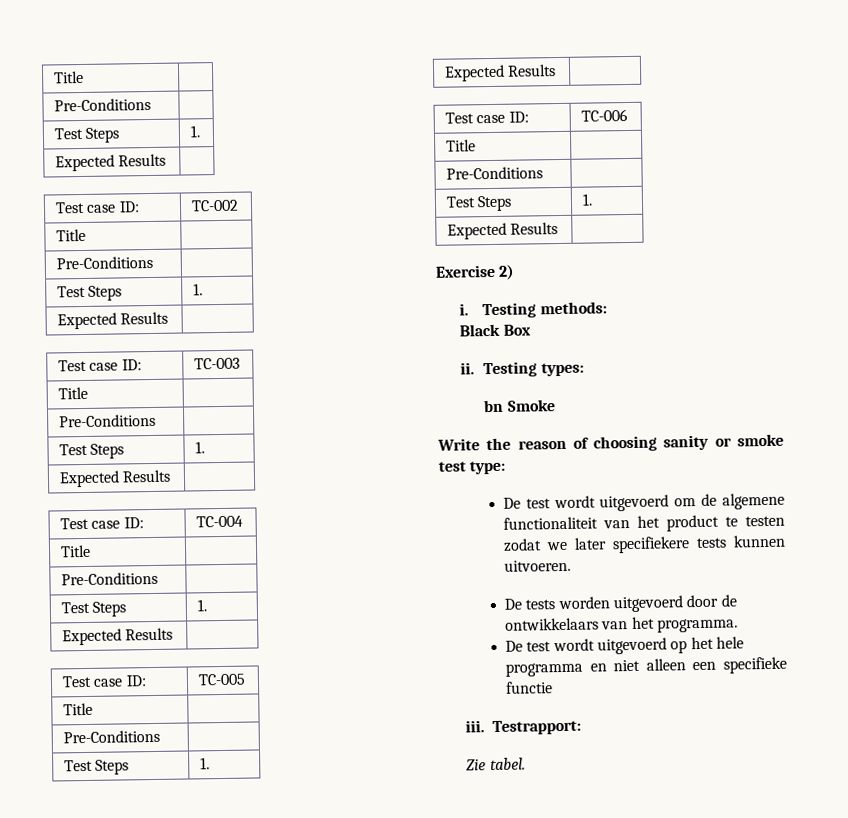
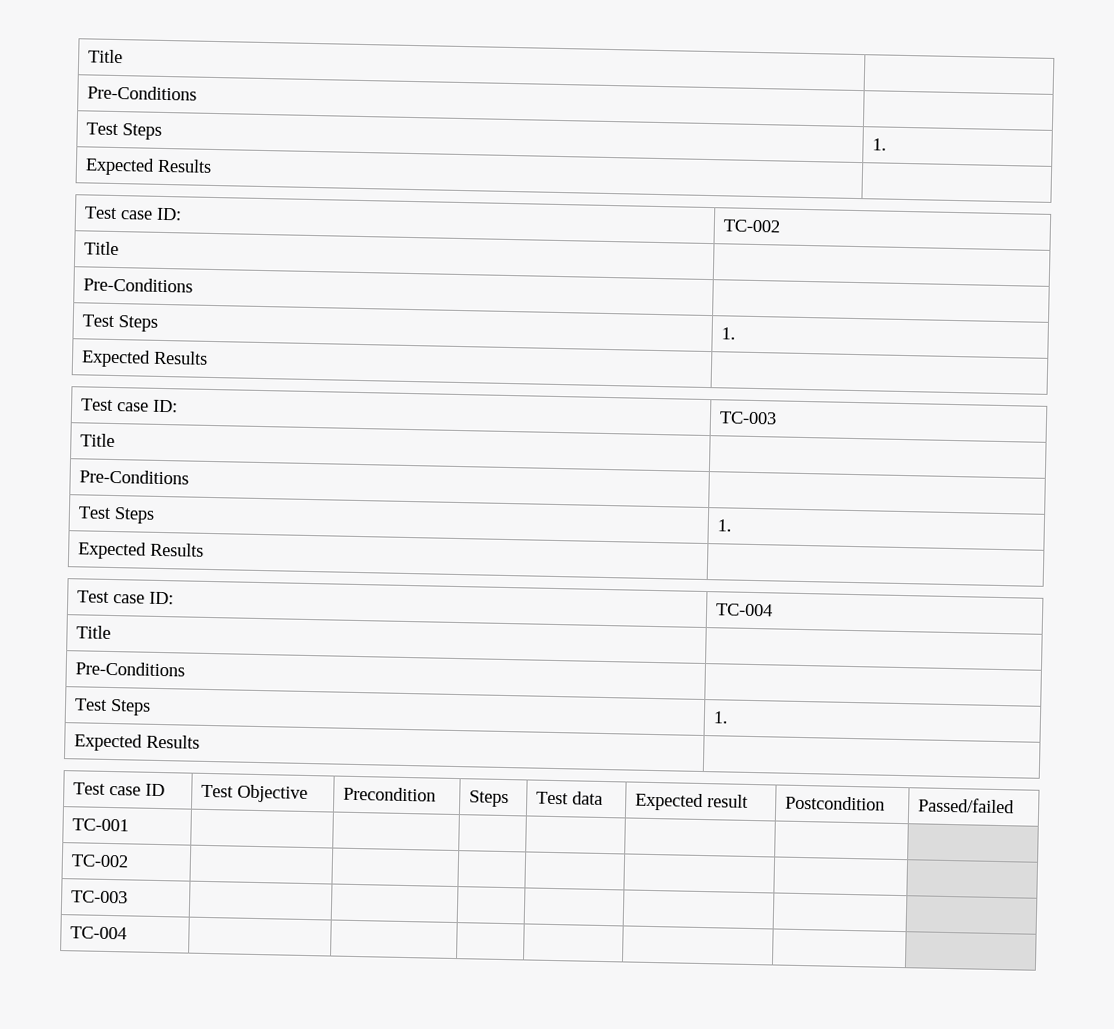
- Test case ID: | TC-005
- Title |
- Pre-Conditions |
- Test Steps | 1.
- Expected Results |
- Test case ID: | TC-006
- Title |
- Pre-Conditions |
- Test Steps | 1.
- Expected Results |
- Exercise 2)
- i. Testing methods:
- Black Box
- ii. Testing types:
- bn Smoke
- Write the reason of choosing sanity or smoke test type:
- De test wordt uitgevoerd om de algemene functionaliteit van het product te testen zodat we later specifiekere tests kunnen uitvoeren.
- De tests worden uitgevoerd door de ontwikkelaars van het programma.
- De test wordt uitgevoerd op het hele programma en niet alleen een specifieke functie
- iii. Testrapport:
- Zie tabel.
+ Test case ID | Test Objective | Precondition | Steps | Test data | Expected result | Postcondition | Passed/failed
+ TC-001 | | | | | | |
+ TC-002 | | | | | | |
+ TC-003 | | | | | | |
+ TC-004 | | | | | | |

